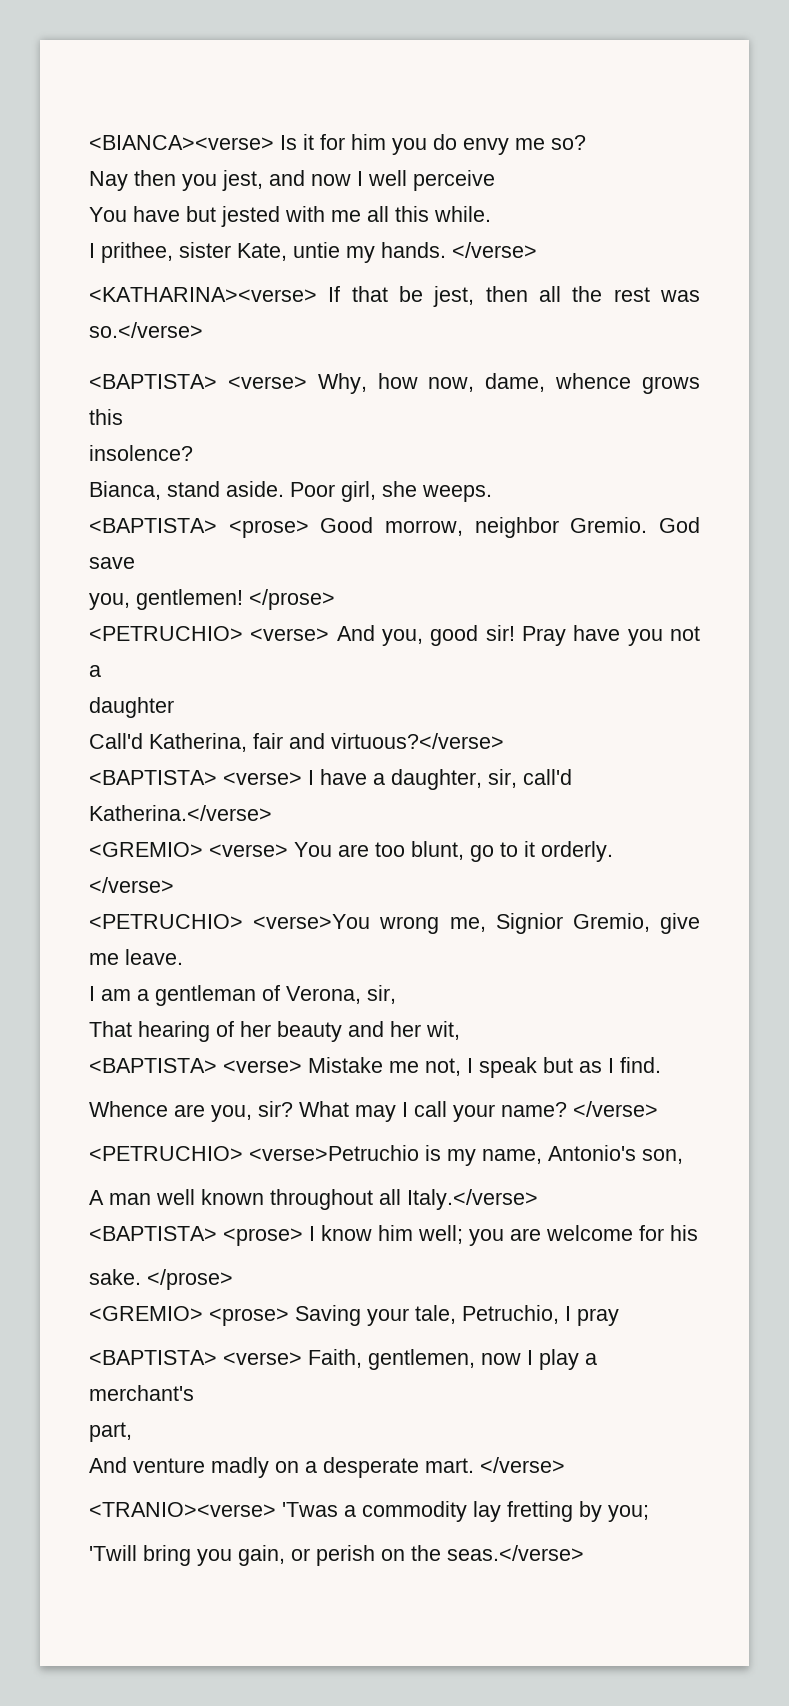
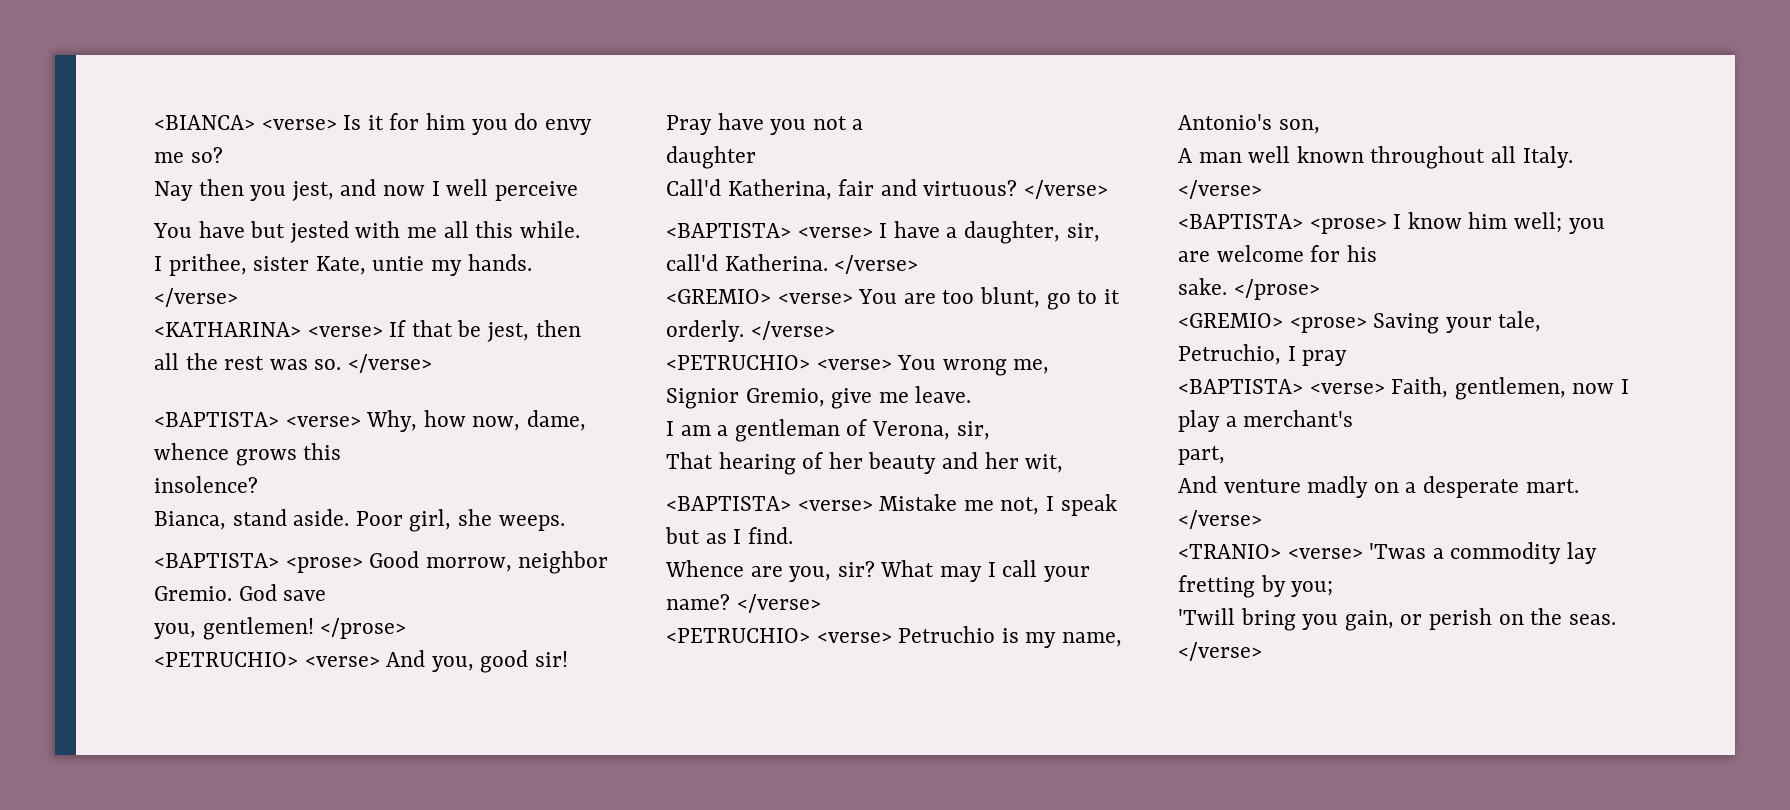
- <BIANCA><verse> Is it for him you do envy me so?
+ <BIANCA> <verse> Is it for him you do envy me so?
- <KATHARINA><verse> If that be jest, then all the rest was so.</verse>
+ <KATHARINA> <verse> If that be jest, then all the rest was so. </verse>
- Call'd Katherina, fair and virtuous?</verse>
+ Call'd Katherina, fair and virtuous? </verse>
- <BAPTISTA> <verse> I have a daughter, sir, call'd Katherina.</verse>
+ <BAPTISTA> <verse> I have a daughter, sir, call'd Katherina. </verse>
- <PETRUCHIO> <verse>You wrong me, Signior Gremio, give me leave.
+ <PETRUCHIO> <verse> You wrong me, Signior Gremio, give me leave.
- <PETRUCHIO> <verse>Petruchio is my name, Antonio's son,
+ <PETRUCHIO> <verse> Petruchio is my name, Antonio's son,
- A man well known throughout all Italy.</verse>
+ A man well known throughout all Italy. </verse>
- <TRANIO><verse> 'Twas a commodity lay fretting by you;
+ <TRANIO> <verse> 'Twas a commodity lay fretting by you;
- 'Twill bring you gain, or perish on the seas.</verse>
+ 'Twill bring you gain, or perish on the seas. </verse>

